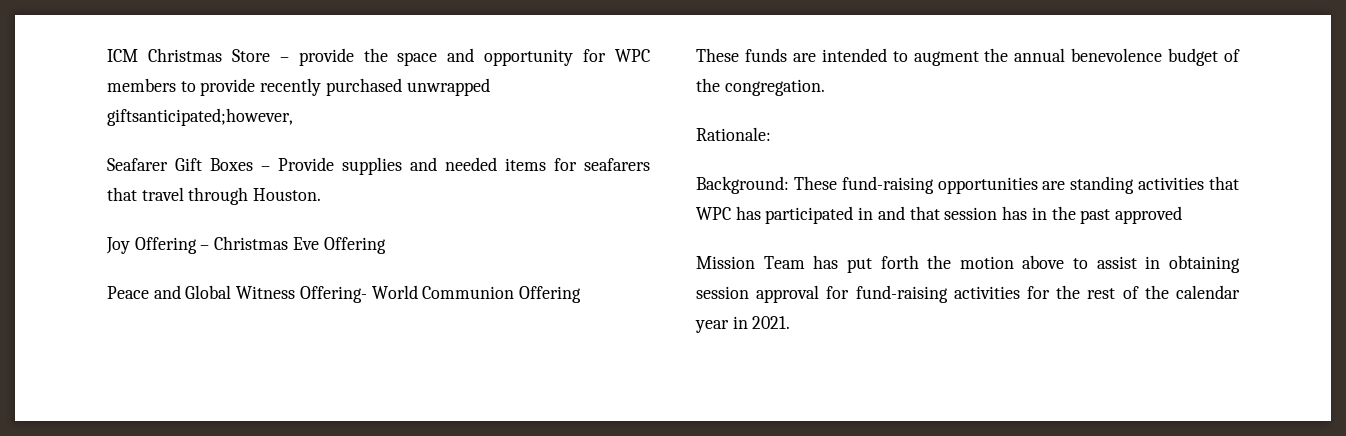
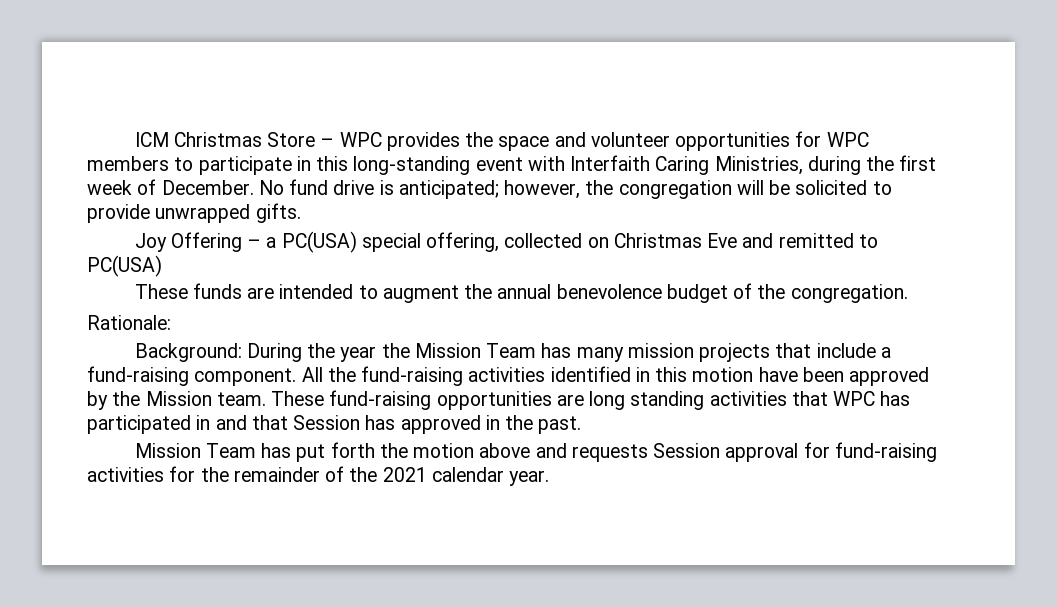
- ICM Christmas Store – provide the space and opportunity for WPC members to provide recently purchased unwrapped giftsanticipated;however,
- Seafarer Gift Boxes – Provide supplies and needed items for seafarers that travel through Houston.
- Joy Offering – Christmas Eve Offering
- Peace and Global Witness Offering- World Communion Offering
+ ICM Christmas Store – WPC provides the space and volunteer opportunities for WPC members to participate in this long-standing event with Interfaith Caring Ministries, during the first week of December. No fund drive is anticipated; however, the congregation will be solicited to provide unwrapped gifts.
+ Joy Offering – a PC(USA) special offering, collected on Christmas Eve and remitted to PC(USA)
- Background: These fund-raising opportunities are standing activities that WPC has participated in and that session has in the past approved
+ Background: During the year the Mission Team has many mission projects that include a fund-raising component. All the fund-raising activities identified in this motion have been approved by the Mission team. These fund-raising opportunities are long standing activities that WPC has participated in and that Session has approved in the past.
- Mission Team has put forth the motion above to assist in obtaining session approval for fund-raising activities for the rest of the calendar year in 2021.
+ Mission Team has put forth the motion above and requests Session approval for fund-raising activities for the remainder of the 2021 calendar year.

